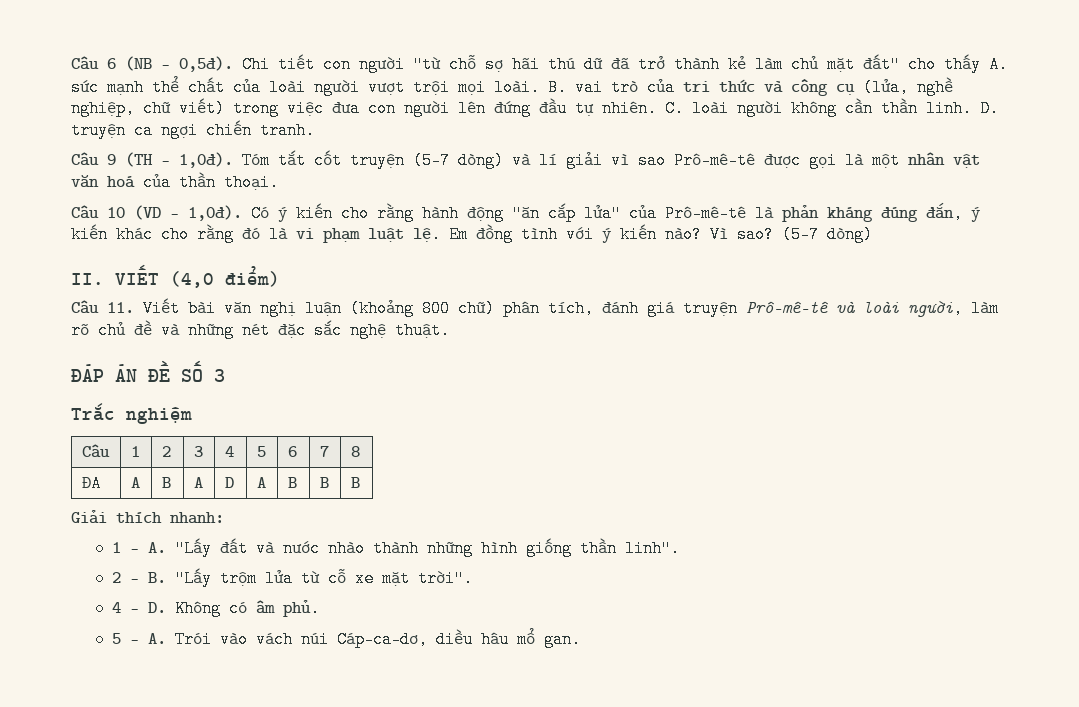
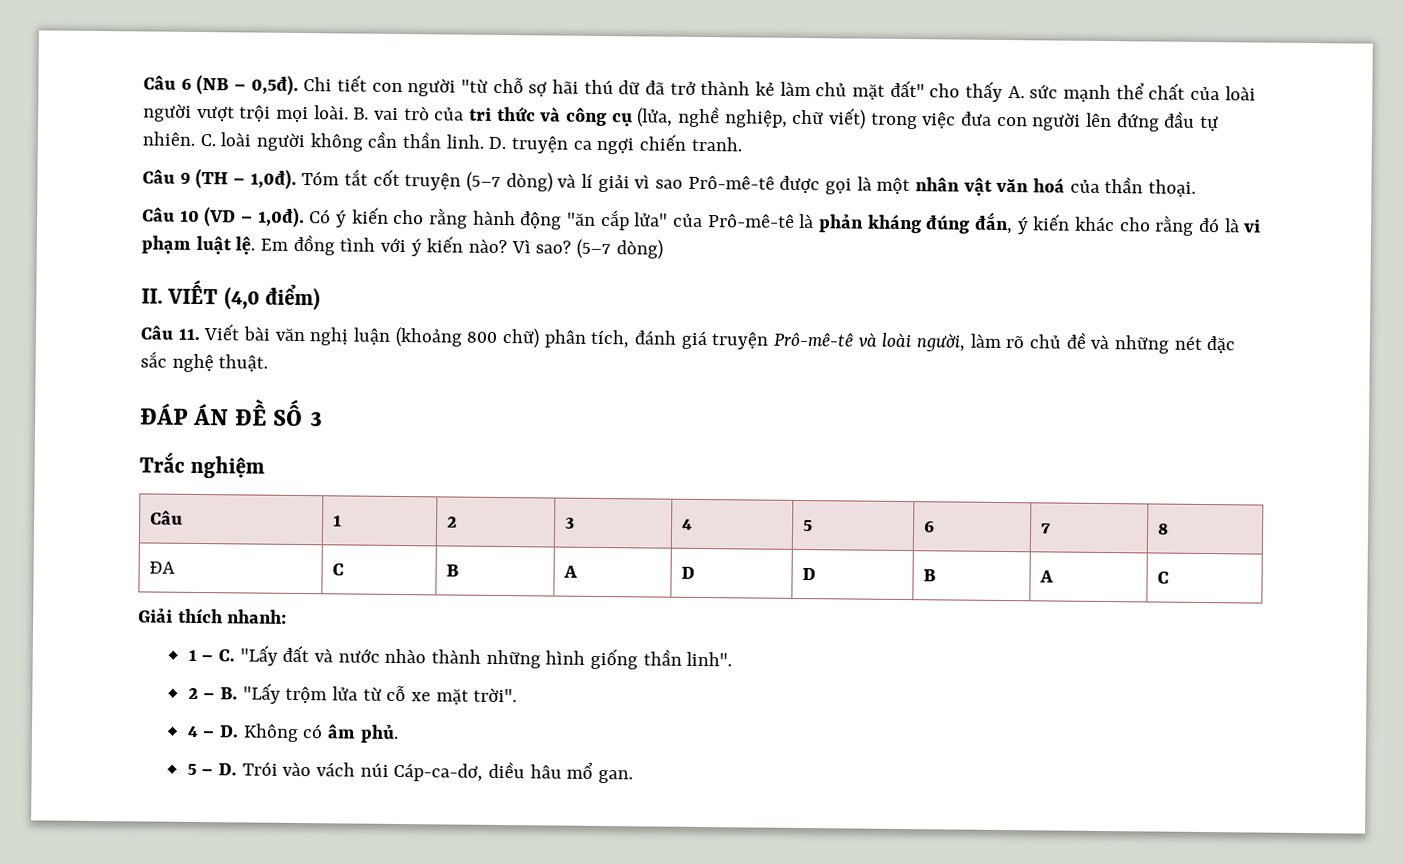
- ĐA | A | B | A | D | A | B | B | B
+ ĐA | C | B | A | D | D | B | A | C
- 1 – A. "Lấy đất và nước nhào thành những hình giống thần linh".
+ 1 – C. "Lấy đất và nước nhào thành những hình giống thần linh".
- 5 – A. Trói vào vách núi Cáp-ca-dơ, diều hâu mổ gan.
+ 5 – D. Trói vào vách núi Cáp-ca-dơ, diều hâu mổ gan.

